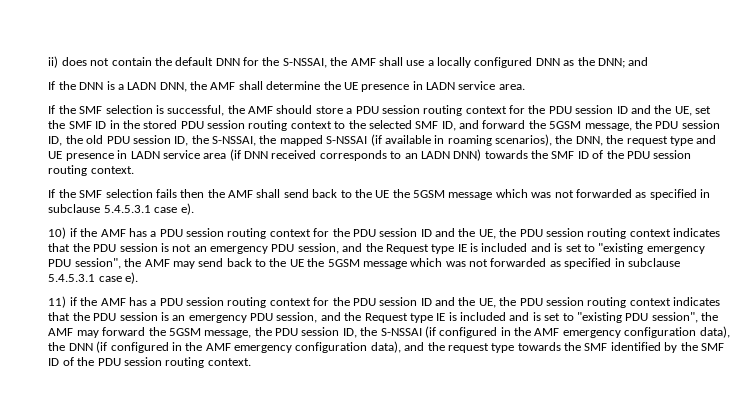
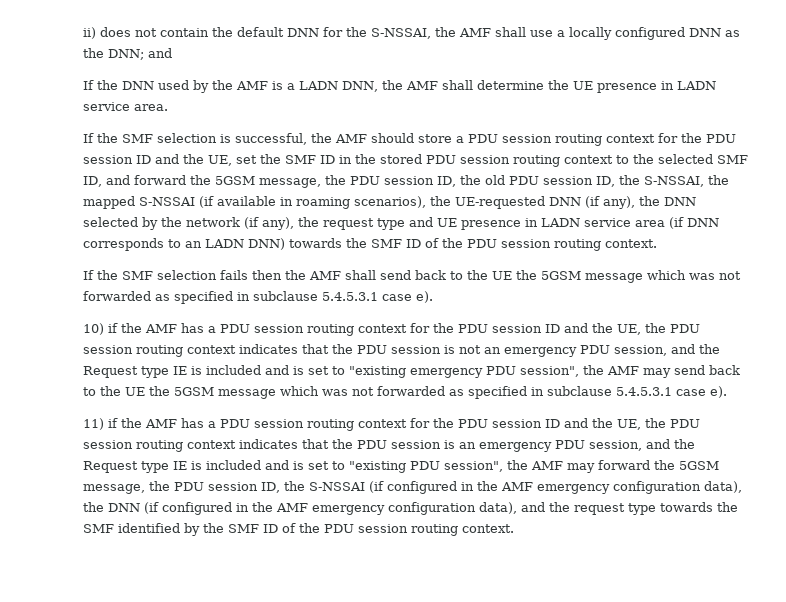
- If the DNN is a LADN DNN, the AMF shall determine the UE presence in LADN service area.
+ If the DNN used by the AMF is a LADN DNN, the AMF shall determine the UE presence in LADN service area.
- If the SMF selection is successful, the AMF should store a PDU session routing context for the PDU session ID and the UE, set the SMF ID in the stored PDU session routing context to the selected SMF ID, and forward the 5GSM message, the PDU session ID, the old PDU session ID, the S-NSSAI, the mapped S-NSSAI (if available in roaming scenarios), the DNN, the request type and UE presence in LADN service area (if DNN received corresponds to an LADN DNN) towards the SMF ID of the PDU session routing context.
+ If the SMF selection is successful, the AMF should store a PDU session routing context for the PDU session ID and the UE, set the SMF ID in the stored PDU session routing context to the selected SMF ID, and forward the 5GSM message, the PDU session ID, the old PDU session ID, the S-NSSAI, the mapped S-NSSAI (if available in roaming scenarios), the UE-requested DNN (if any), the DNN selected by the network (if any), the request type and UE presence in LADN service area (if DNN corresponds to an LADN DNN) towards the SMF ID of the PDU session routing context.

